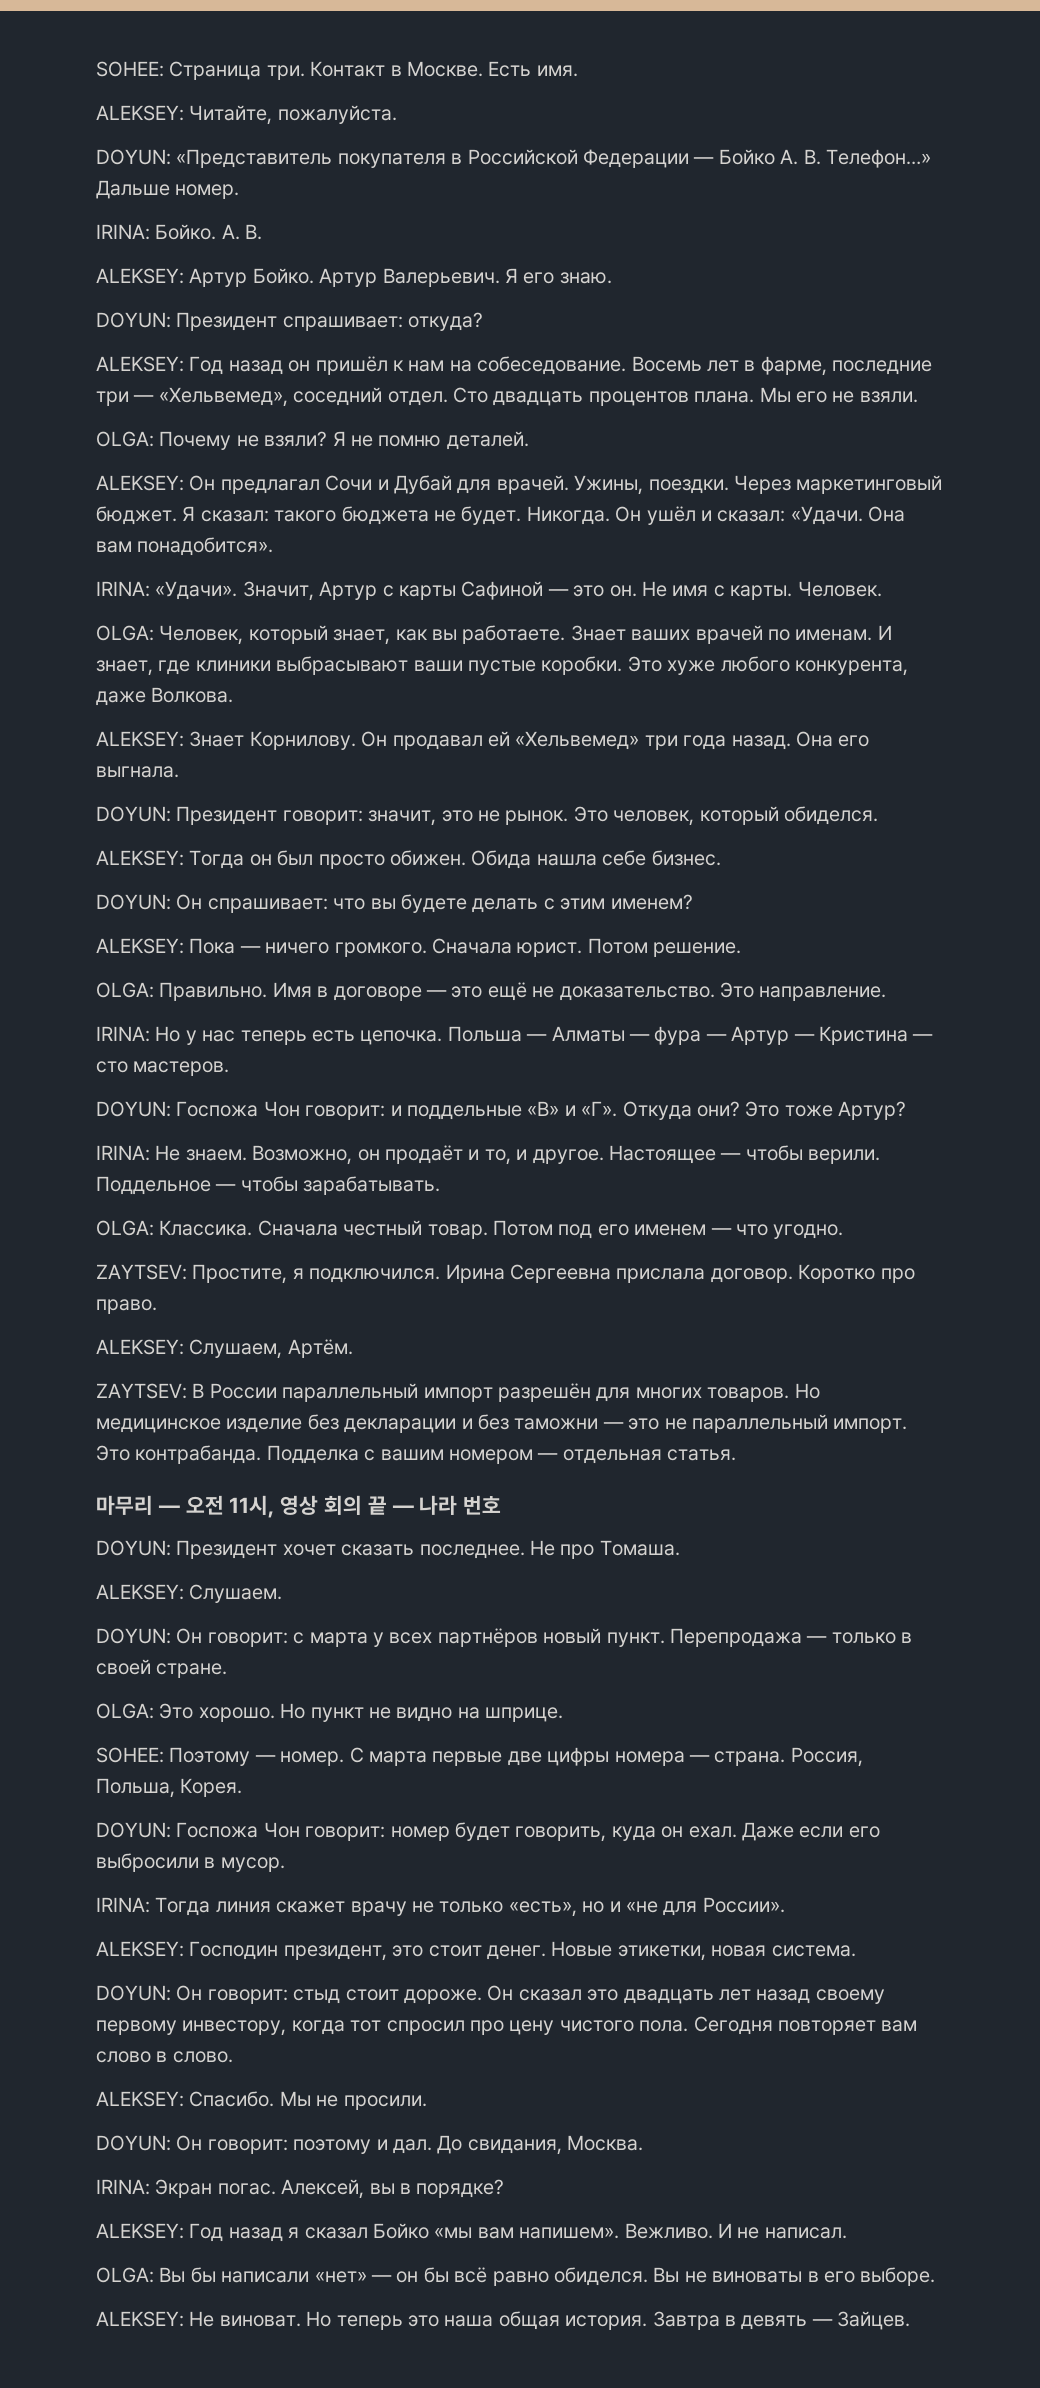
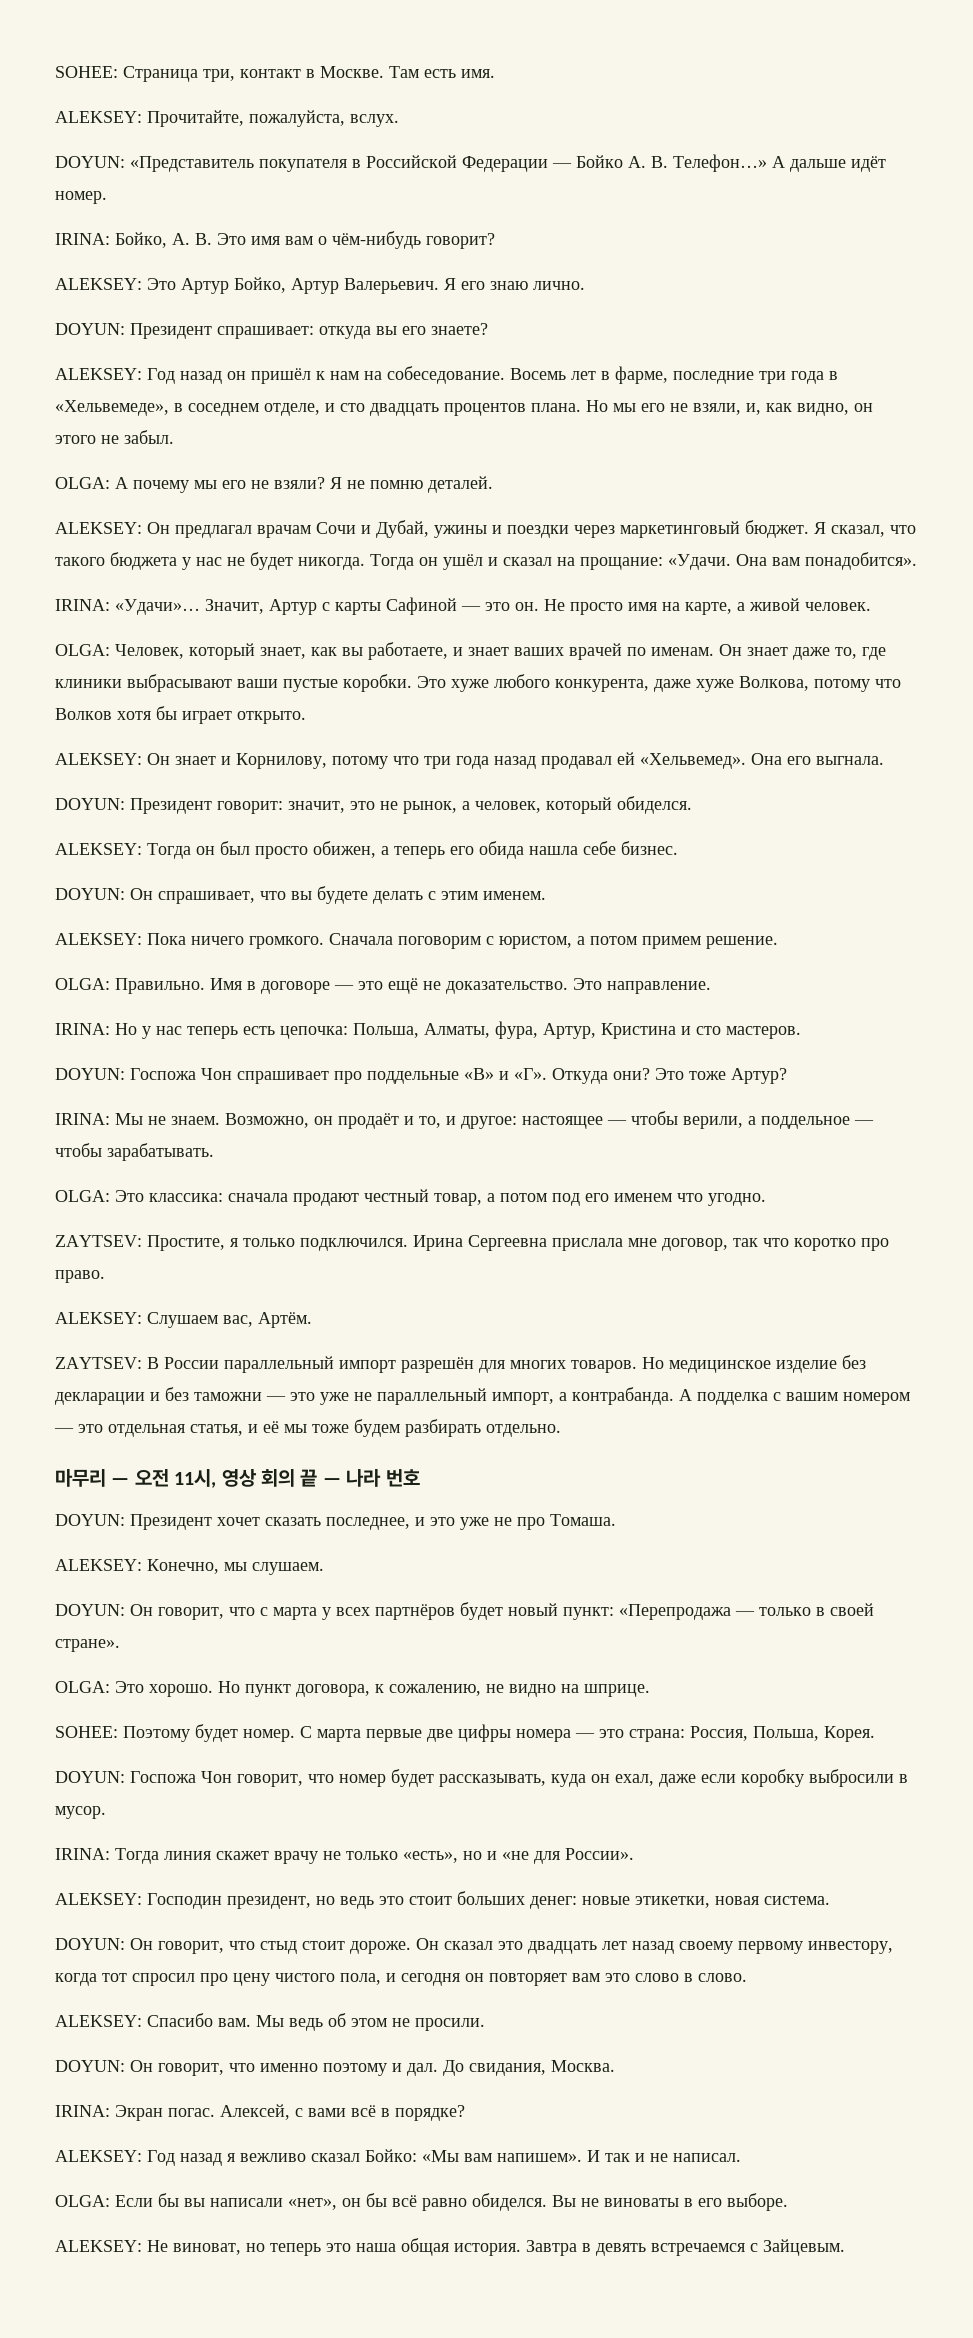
- SOHEE: Страница три. Контакт в Москве. Есть имя.
+ SOHEE: Страница три, контакт в Москве. Там есть имя.
- ALEKSEY: Читайте, пожалуйста.
+ ALEKSEY: Прочитайте, пожалуйста, вслух.
- Дальше номер.
+ А дальше идёт номер.
- IRINA: Бойко. А. В.
- ALEKSEY: Артур Бойко. Артур Валерьевич.
+ IRINA: Бойко, А. В. Это имя вам о чём-нибудь говорит?
+ ALEKSEY: Это Артур Бойко, Артур Валерьевич.
- Я его знаю.
+ Я его знаю лично.
- DOYUN: Президент спрашивает: откуда?
+ DOYUN: Президент спрашивает: откуда вы его знаете?
- Восемь лет в фарме, последние три — «Хельвемед», соседний отдел. Сто двадцать процентов плана. Мы его не взяли.
- OLGA: Почему не взяли?
+ Восемь лет в фарме, последние три года в «Хельвемеде», в соседнем отделе, и сто двадцать процентов плана. Но мы его не взяли, и, как видно, он этого не забыл.
+ OLGA: А почему мы его не взяли?
- ALEKSEY: Он предлагал Сочи и Дубай для врачей. Ужины, поездки. Через маркетинговый бюджет. Я сказал: такого бюджета не будет. Никогда. Он ушёл и сказал: «Удачи.
+ ALEKSEY: Он предлагал врачам Сочи и Дубай, ужины и поездки через маркетинговый бюджет. Я сказал, что такого бюджета у нас не будет никогда. Тогда он ушёл и сказал на прощание: «Удачи.
- IRINA: «Удачи».
+ IRINA: «Удачи»…
- Не имя с карты. Человек.
+ Не просто имя на карте, а живой человек.
- OLGA: Человек, который знает, как вы работаете. Знает ваших врачей по именам.
+ OLGA: Человек, который знает, как вы работаете, и знает ваших врачей по именам.
- И знает, где клиники выбрасывают ваши пустые коробки.
+ Он знает даже то, где клиники выбрасывают ваши пустые коробки.
- Это хуже любого конкурента, даже Волкова.
- ALEKSEY: Знает Корнилову. Он продавал ей «Хельвемед» три года назад.
+ Это хуже любого конкурента, даже хуже Волкова, потому что Волков хотя бы играет открыто.
+ ALEKSEY: Он знает и Корнилову, потому что три года назад продавал ей «Хельвемед».
- DOYUN: Президент говорит: значит, это не рынок. Это человек, который обиделся.
+ DOYUN: Президент говорит: значит, это не рынок, а человек, который обиделся.
- ALEKSEY: Тогда он был просто обижен. Обида нашла себе бизнес.
+ ALEKSEY: Тогда он был просто обижен, а теперь его обида нашла себе бизнес.
- DOYUN: Он спрашивает: что вы будете делать с этим именем?
+ DOYUN: Он спрашивает, что вы будете делать с этим именем.
- ALEKSEY: Пока — ничего громкого.
+ ALEKSEY: Пока ничего громкого.
- Сначала юрист. Потом решение.
+ Сначала поговорим с юристом, а потом примем решение.
- IRINA: Но у нас теперь есть цепочка. Польша — Алматы — фура — Артур — Кристина — сто мастеров.
+ IRINA: Но у нас теперь есть цепочка: Польша, Алматы, фура, Артур, Кристина и сто мастеров.
- DOYUN: Госпожа Чон говорит: и поддельные «В» и «Г». Откуда они?
+ DOYUN: Госпожа Чон спрашивает про поддельные «В» и «Г». Откуда они?
- IRINA: Не знаем.
+ IRINA: Мы не знаем.
- Возможно, он продаёт и то, и другое. Настоящее — чтобы верили. Поддельное — чтобы зарабатывать.
- OLGA: Классика. Сначала честный товар. Потом под его именем — что угодно.
+ Возможно, он продаёт и то, и другое: настоящее — чтобы верили, а поддельное — чтобы зарабатывать.
+ OLGA: Это классика: сначала продают честный товар, а потом под его именем что угодно.
- ZAYTSEV: Простите, я подключился.
+ ZAYTSEV: Простите, я только подключился.
- Ирина Сергеевна прислала договор. Коротко про право.
+ Ирина Сергеевна прислала мне договор, так что коротко про право.
- ALEKSEY: Слушаем, Артём.
+ ALEKSEY: Слушаем вас, Артём.
- Но медицинское изделие без декларации и без таможни — это не параллельный импорт. Это контрабанда. Подделка с вашим номером — отдельная статья.
+ Но медицинское изделие без декларации и без таможни — это уже не параллельный импорт, а контрабанда. А подделка с вашим номером — это отдельная статья, и её мы тоже будем разбирать отдельно.
- DOYUN: Президент хочет сказать последнее. Не про Томаша.
+ DOYUN: Президент хочет сказать последнее, и это уже не про Томаша.
- ALEKSEY: Слушаем.
- DOYUN: Он говорит: с марта у всех партнёров новый пункт. Перепродажа — только в своей стране.
+ ALEKSEY: Конечно, мы слушаем.
+ DOYUN: Он говорит, что с марта у всех партнёров будет новый пункт: «Перепродажа — только в своей стране».
- Но пункт не видно на шприце.
+ Но пункт договора, к сожалению, не видно на шприце.
- SOHEE: Поэтому — номер.
+ SOHEE: Поэтому будет номер.
- С марта первые две цифры номера — страна. Россия, Польша, Корея.
+ С марта первые две цифры номера — это страна: Россия, Польша, Корея.
- DOYUN: Госпожа Чон говорит: номер будет говорить, куда он ехал. Даже если его выбросили в мусор.
+ DOYUN: Госпожа Чон говорит, что номер будет рассказывать, куда он ехал, даже если коробку выбросили в мусор.
- ALEKSEY: Господин президент, это стоит денег. Новые этикетки, новая система.
+ ALEKSEY: Господин президент, но ведь это стоит больших денег: новые этикетки, новая система.
- DOYUN: Он говорит: стыд стоит дороже.
+ DOYUN: Он говорит, что стыд стоит дороже.
- Он сказал это двадцать лет назад своему первому инвестору, когда тот спросил про цену чистого пола. Сегодня повторяет вам слово в слово.
+ Он сказал это двадцать лет назад своему первому инвестору, когда тот спросил про цену чистого пола, и сегодня он повторяет вам это слово в слово.
- ALEKSEY: Спасибо. Мы не просили.
+ ALEKSEY: Спасибо вам. Мы ведь об этом не просили.
- DOYUN: Он говорит: поэтому и дал.
+ DOYUN: Он говорит, что именно поэтому и дал.
- Алексей, вы в порядке?
+ Алексей, с вами всё в порядке?
- ALEKSEY: Год назад я сказал Бойко «мы вам напишем». Вежливо. И не написал.
- OLGA: Вы бы написали «нет» — он бы всё равно обиделся.
+ ALEKSEY: Год назад я вежливо сказал Бойко: «Мы вам напишем». И так и не написал.
+ OLGA: Если бы вы написали «нет», он бы всё равно обиделся.
- ALEKSEY: Не виноват. Но теперь это наша общая история.
+ ALEKSEY: Не виноват, но теперь это наша общая история.
- Завтра в девять — Зайцев.
+ Завтра в девять встречаемся с Зайцевым.

